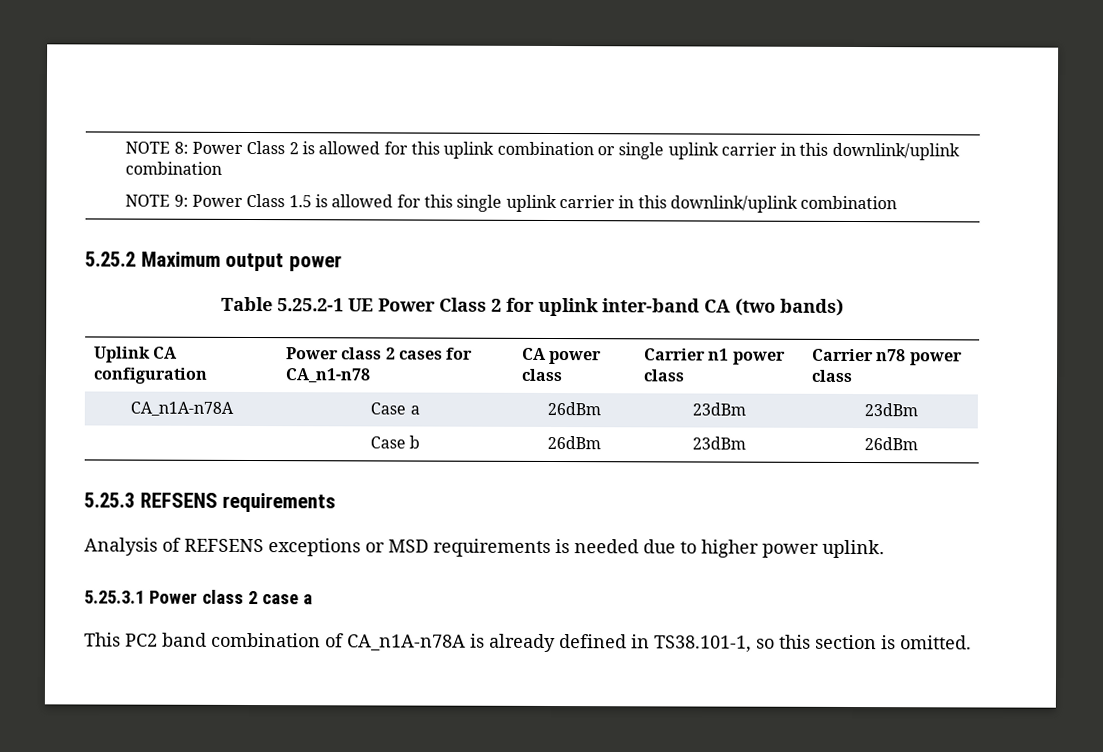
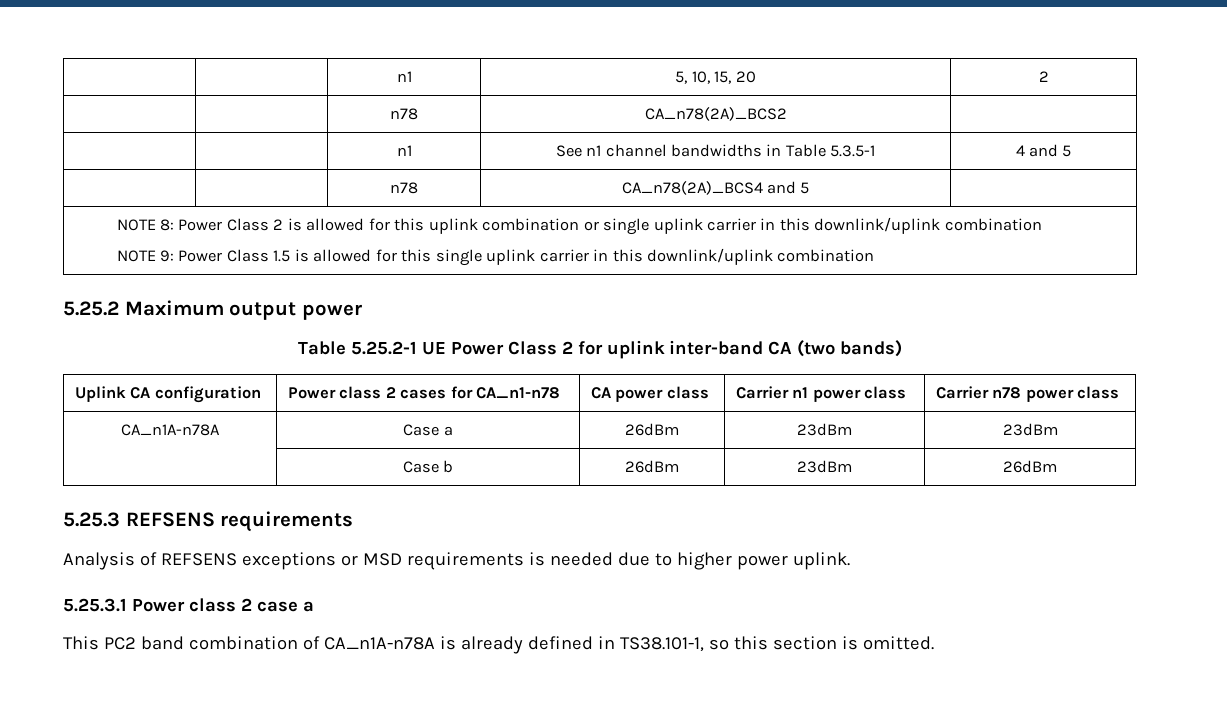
+ | | n1 | 5, 10, 15, 20 | 2
+ | | n78 | CA_n78(2A)_BCS2 |
+ | | n1 | See n1 channel bandwidths in Table 5.3.5-1 | 4 and 5
+ | | n78 | CA_n78(2A)_BCS4 and 5 |

